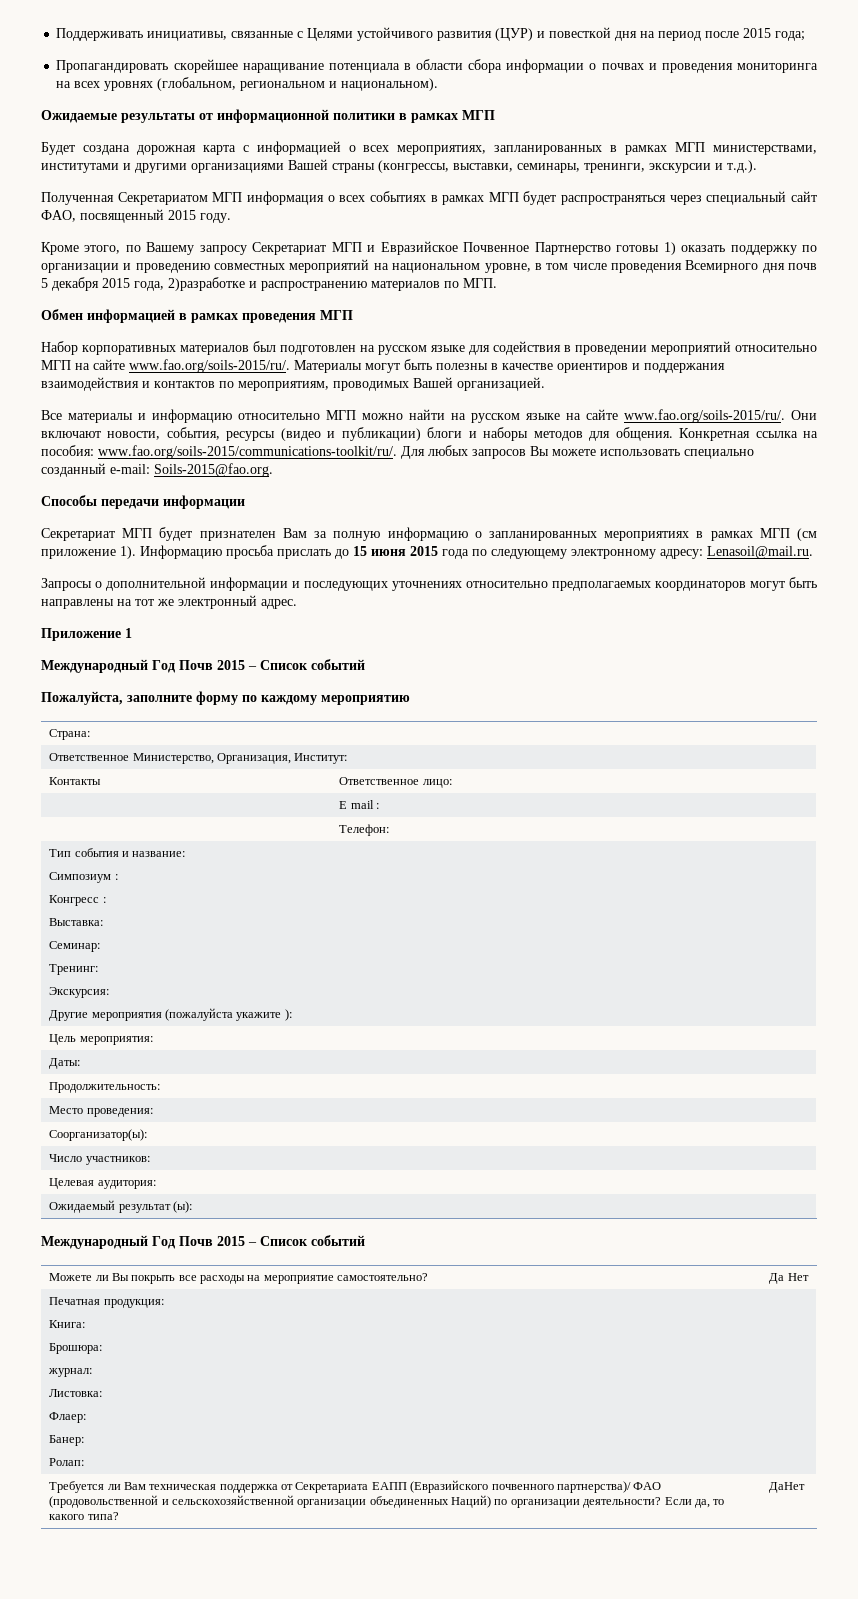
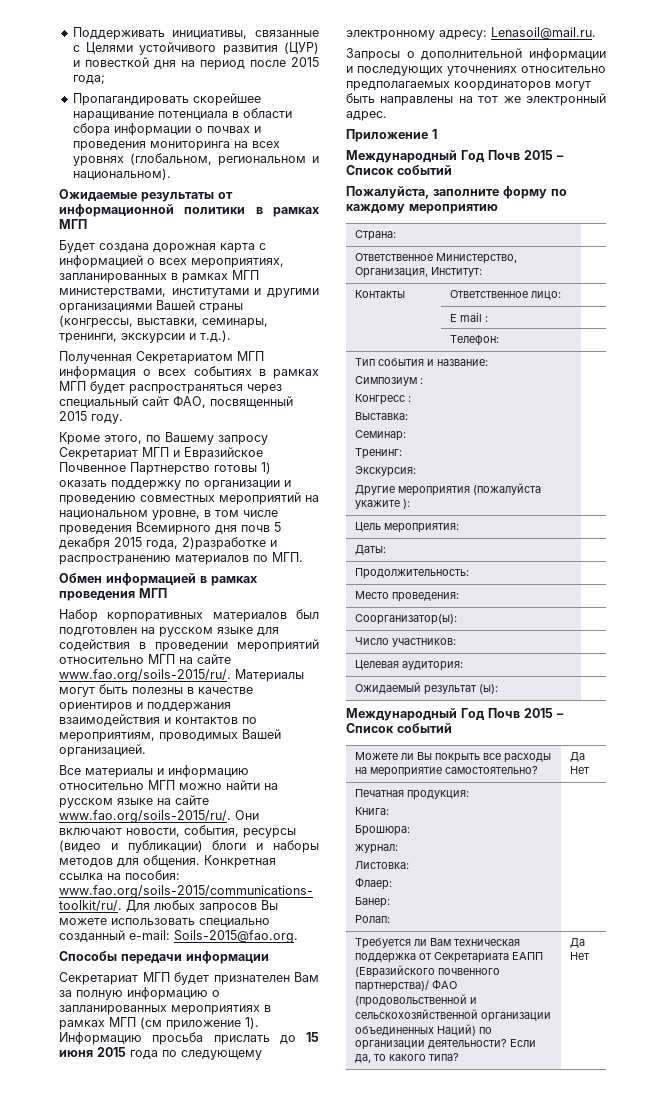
- Требуется ли Вам техническая поддержка от Секретариата ЕАПП (Евразийского почвенного партнерства)/ ФАО (продовольственной и сельскохозяйственной организации объединенных Наций) по организации деятельности? Если да, то какого типа? | ДаНет
+ Требуется ли Вам техническая поддержка от Секретариата ЕАПП (Евразийского почвенного партнерства)/ ФАО (продовольственной и сельскохозяйственной организации объединенных Наций) по организации деятельности? Если да, то какого типа? | Да Нет

